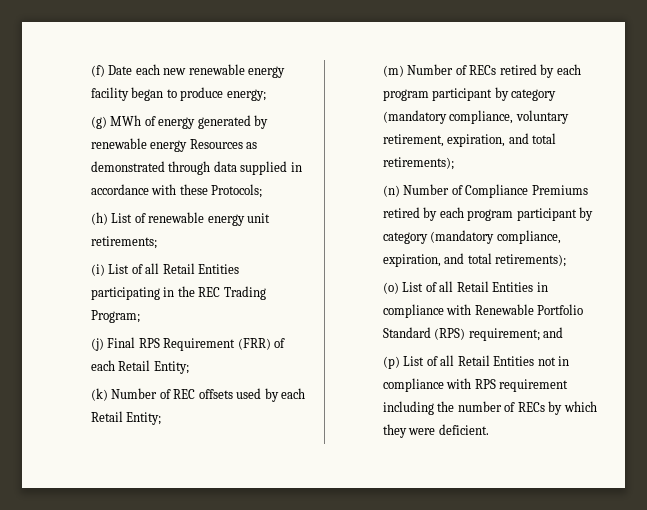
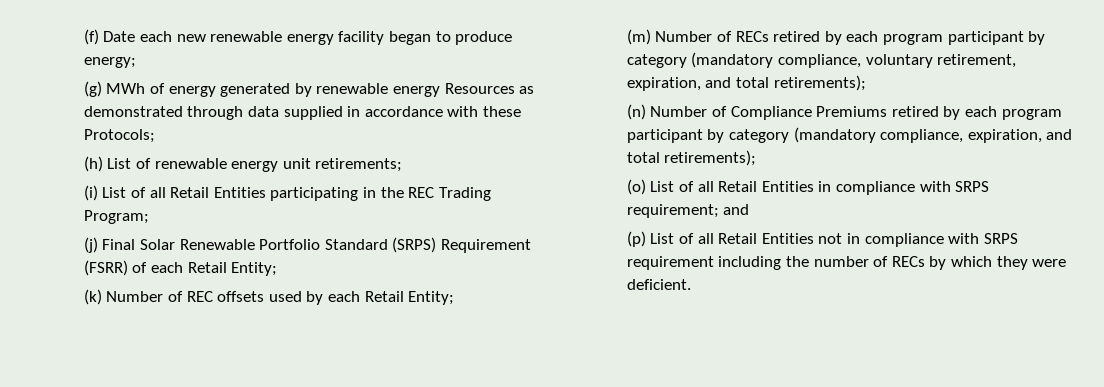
- (j) Final RPS Requirement (FRR) of each Retail Entity;
+ (j) Final Solar Renewable Portfolio Standard (SRPS) Requirement (FSRR) of each Retail Entity;
- (o) List of all Retail Entities in compliance with Renewable Portfolio Standard (RPS) requirement; and
+ (o) List of all Retail Entities in compliance with SRPS requirement; and
- (p) List of all Retail Entities not in compliance with RPS requirement including the number of RECs by which they were deficient.
+ (p) List of all Retail Entities not in compliance with SRPS requirement including the number of RECs by which they were deficient.

